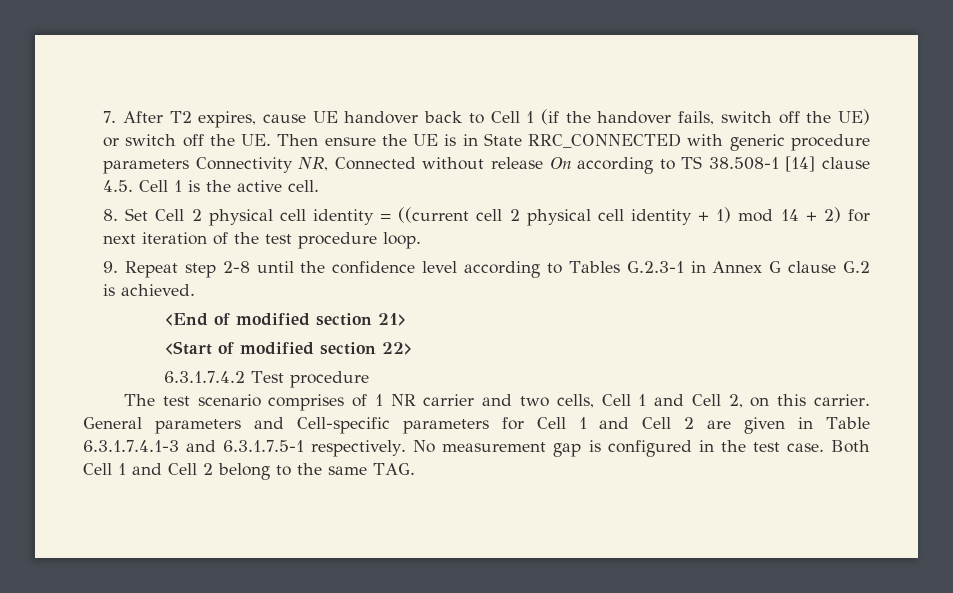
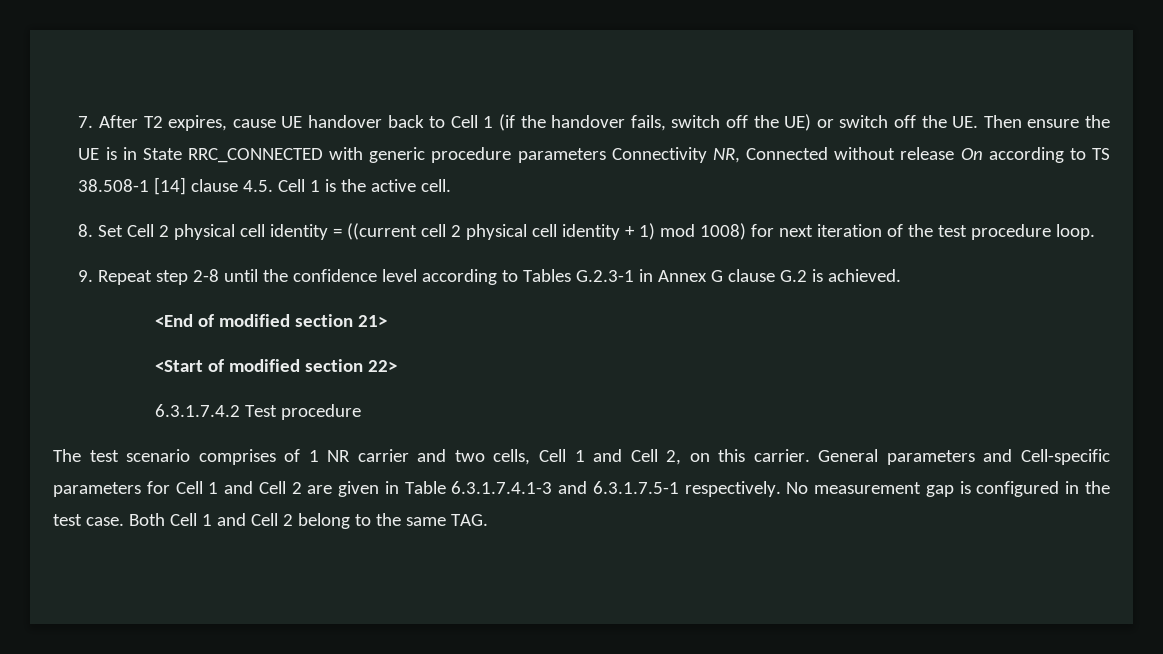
- 8. Set Cell 2 physical cell identity = ((current cell 2 physical cell identity + 1) mod 14 + 2) for next iteration of the test procedure loop.
+ 8. Set Cell 2 physical cell identity = ((current cell 2 physical cell identity + 1) mod 1008) for next iteration of the test procedure loop.

